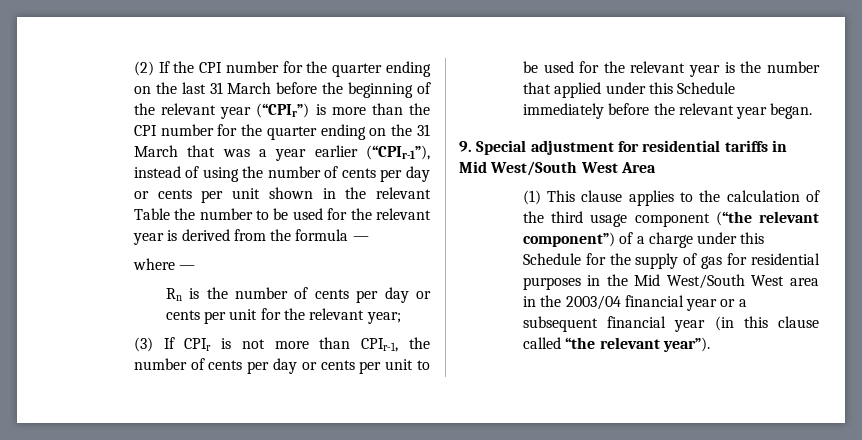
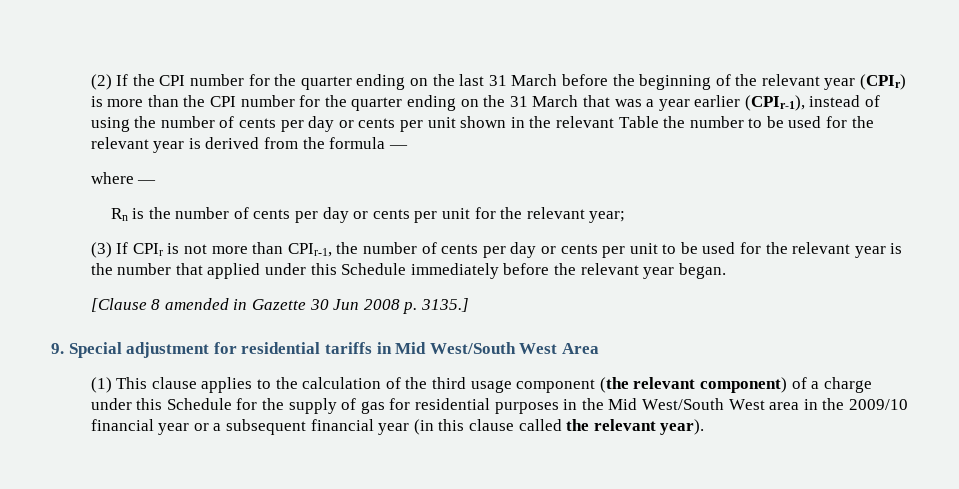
- (2) If the CPI number for the quarter ending on the last 31 March before the beginning of the relevant year (“CPIr”) is more than the CPI number for the quarter ending on the 31 March that was a year earlier (“CPIr-1”), instead of using the number of cents per day or cents per unit shown in the relevant Table the number to be used for the relevant year is derived from the formula —
+ (2) If the CPI number for the quarter ending on the last 31 March before the beginning of the relevant year (CPIr) is more than the CPI number for the quarter ending on the 31 March that was a year earlier (CPIr-1), instead of using the number of cents per day or cents per unit shown in the relevant Table the number to be used for the relevant year is derived from the formula —
+ [Clause 8 amended in Gazette 30 Jun 2008 p. 3135.]
- (1) This clause applies to the calculation of the third usage component (“the relevant component”) of a charge under this Schedule for the supply of gas for residential purposes in the Mid West/South West area in the 2003/04 financial year or a subsequent financial year (in this clause called “the relevant year”).
+ (1) This clause applies to the calculation of the third usage component (the relevant component) of a charge under this Schedule for the supply of gas for residential purposes in the Mid West/South West area in the 2009/10 financial year or a subsequent financial year (in this clause called the relevant year).

